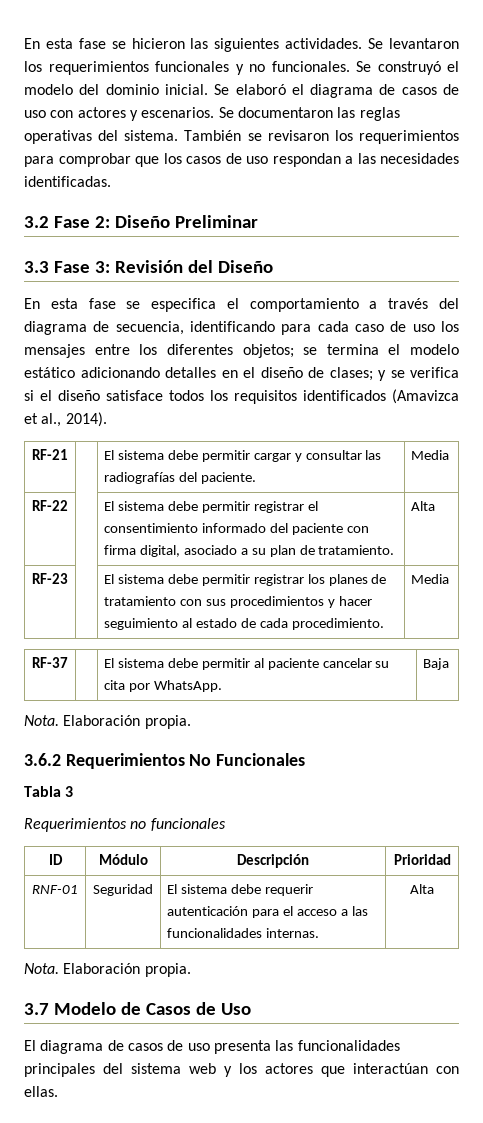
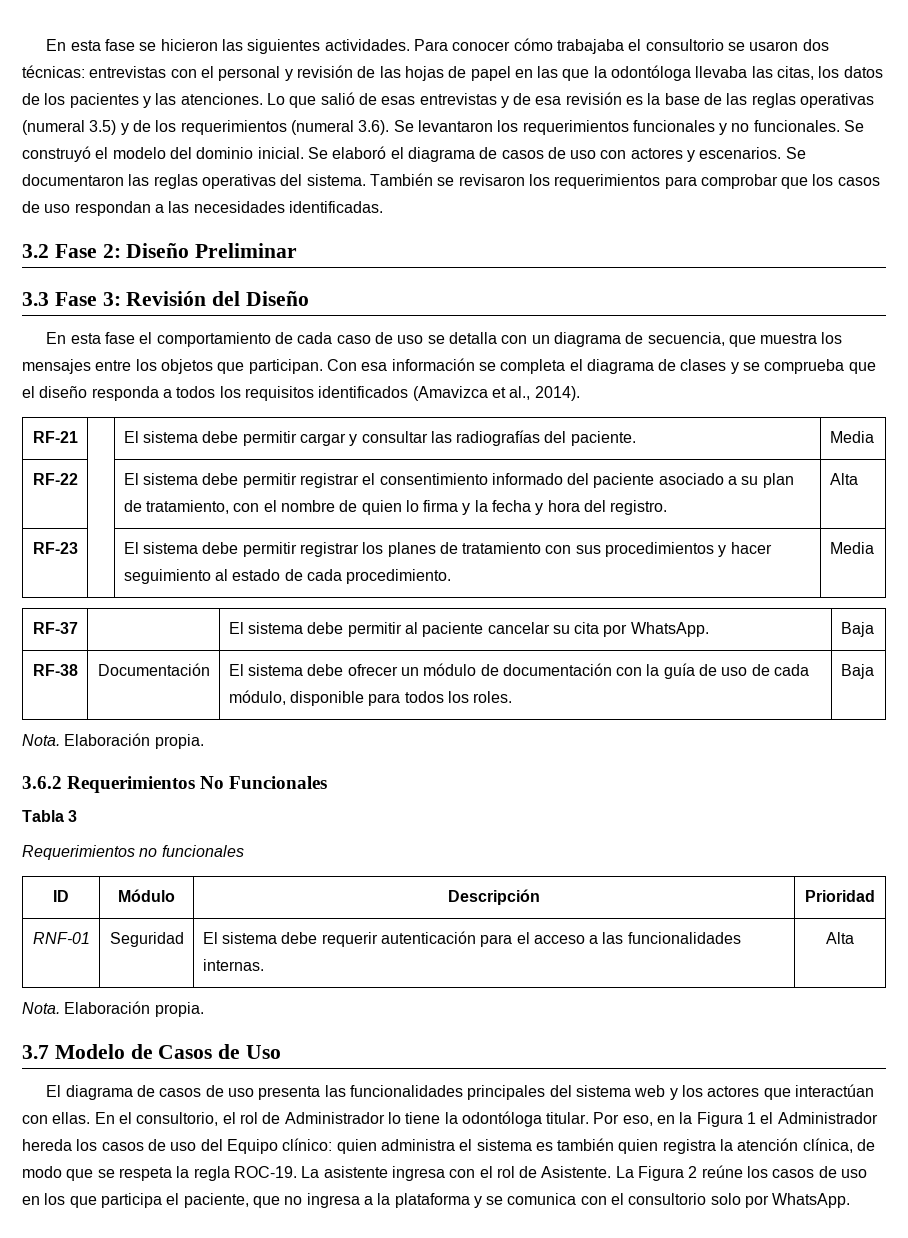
- Se levantaron los requerimientos funcionales y no funcionales.
+ Para conocer cómo trabajaba el consultorio se usaron dos técnicas: entrevistas con el personal y revisión de las hojas de papel en las que la odontóloga llevaba las citas, los datos de los pacientes y las atenciones. Lo que salió de esas entrevistas y de esa revisión es la base de las reglas operativas (numeral 3.5) y de los requerimientos (numeral 3.6). Se levantaron los requerimientos funcionales y no funcionales.
- En esta fase se especifica el comportamiento a través del diagrama de secuencia, identificando para cada caso de uso los mensajes entre los diferentes objetos; se termina el modelo estático adicionando detalles en el diseño de clases; y se verifica si el diseño satisface todos los requisitos identificados (Amavizca et al., 2014).
+ En esta fase el comportamiento de cada caso de uso se detalla con un diagrama de secuencia, que muestra los mensajes entre los objetos que participan. Con esa información se completa el diagrama de clases y se comprueba que el diseño responda a todos los requisitos identificados (Amavizca et al., 2014).
- RF-22 | | El sistema debe permitir registrar el consentimiento informado del paciente con firma digital, asociado a su plan de tratamiento. | Alta
+ RF-22 | | El sistema debe permitir registrar el consentimiento informado del paciente asociado a su plan de tratamiento, con el nombre de quien lo firma y la fecha y hora del registro. | Alta
+ RF-38 | Documentación | El sistema debe ofrecer un módulo de documentación con la guía de uso de cada módulo, disponible para todos los roles. | Baja
+ En el consultorio, el rol de Administrador lo tiene la odontóloga titular. Por eso, en la Figura 1 el Administrador hereda los casos de uso del Equipo clínico: quien administra el sistema es también quien registra la atención clínica, de modo que se respeta la regla ROC-19. La asistente ingresa con el rol de Asistente. La Figura 2 reúne los casos de uso en los que participa el paciente, que no ingresa a la plataforma y se comunica con el consultorio solo por WhatsApp.

